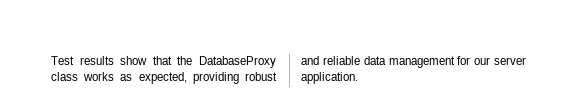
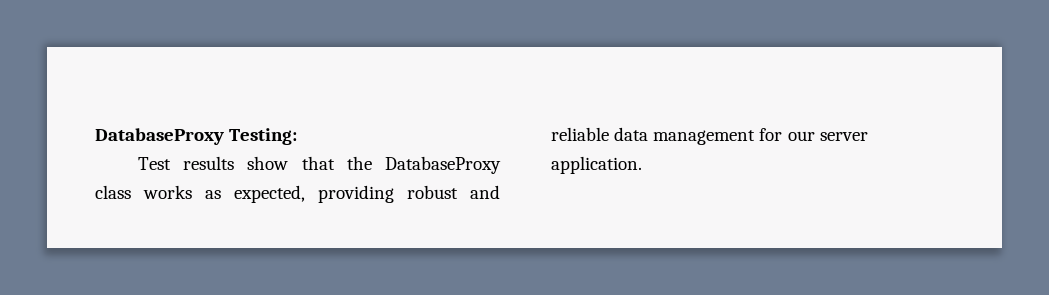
+ DatabaseProxy Testing:

